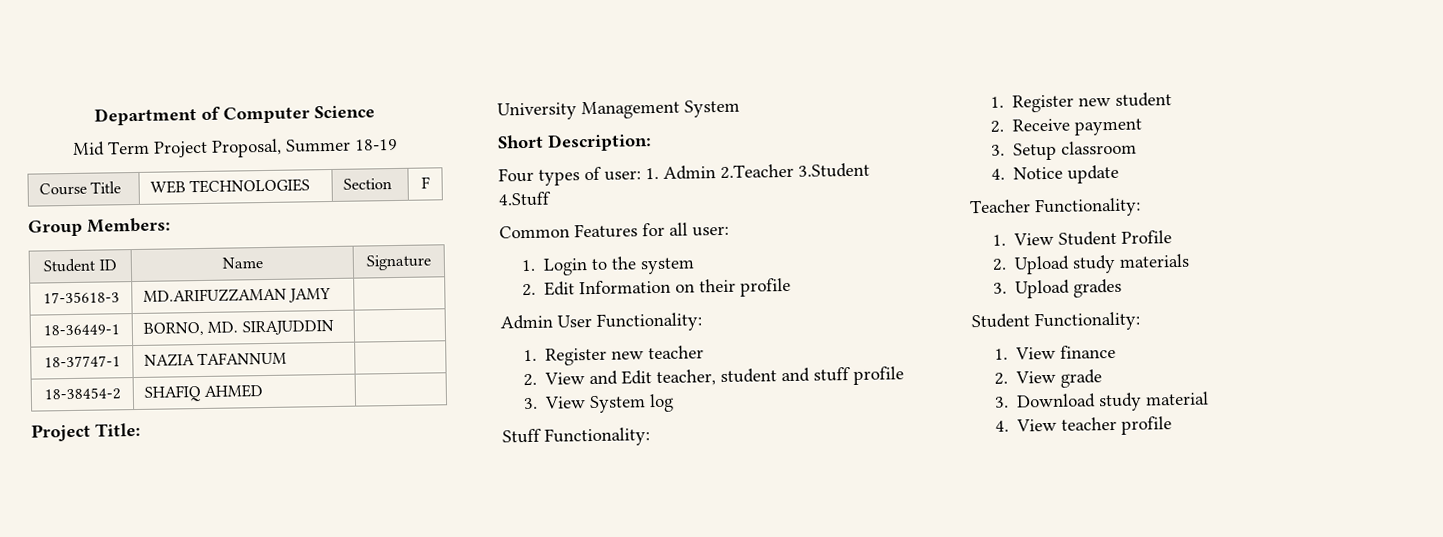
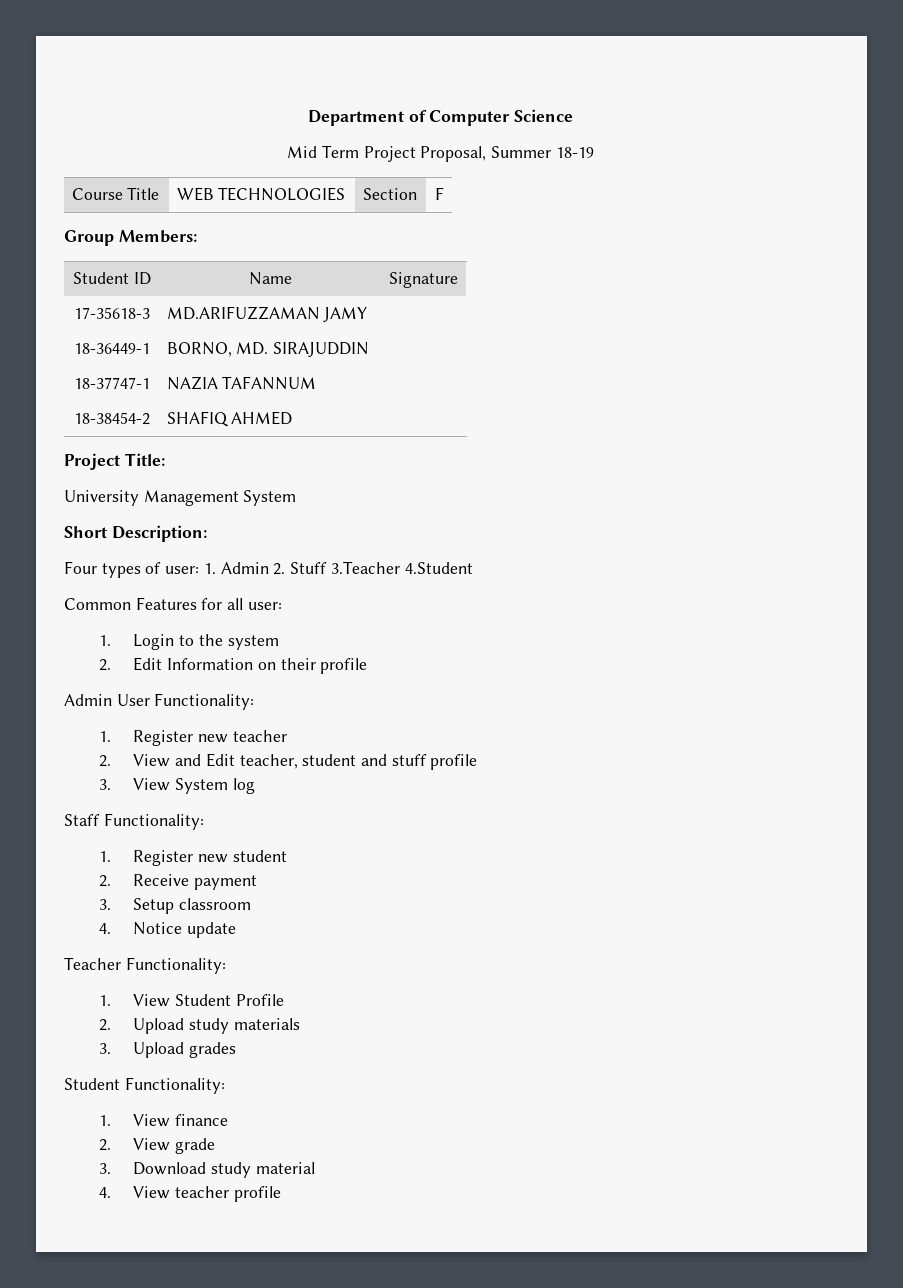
- Four types of user: 1. Admin 2.Teacher 3.Student 4.Stuff
+ Four types of user: 1. Admin 2. Stuff 3.Teacher 4.Student
- Stuff Functionality:
+ Staff Functionality:

